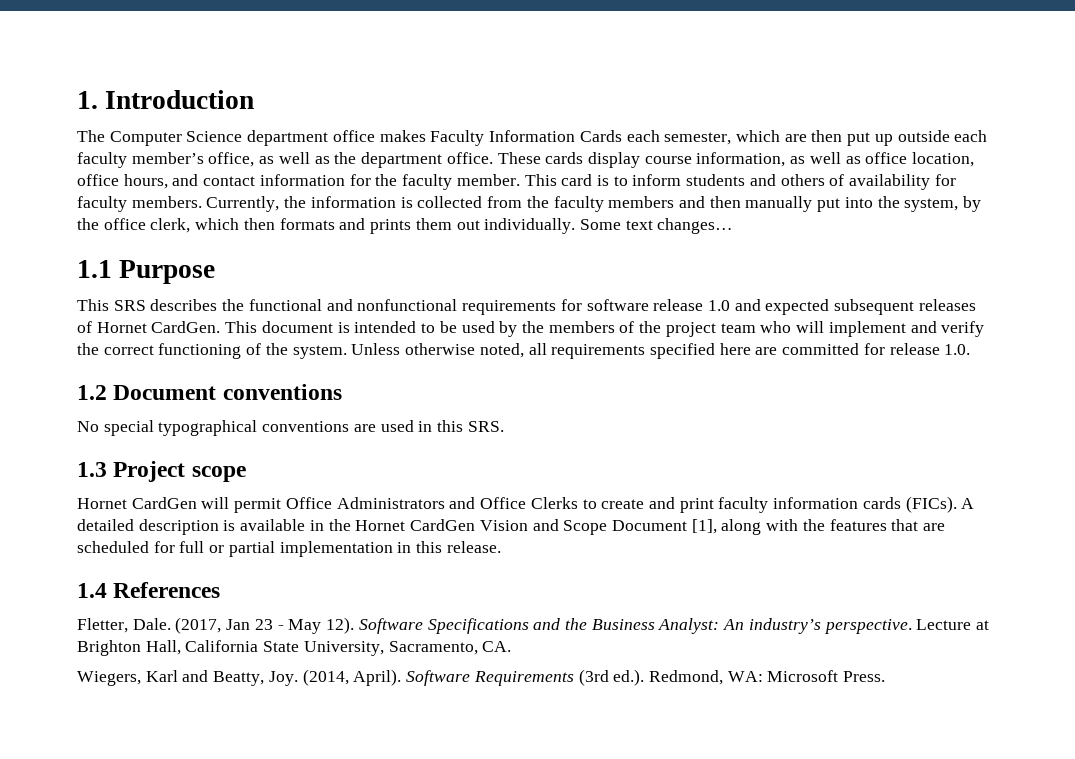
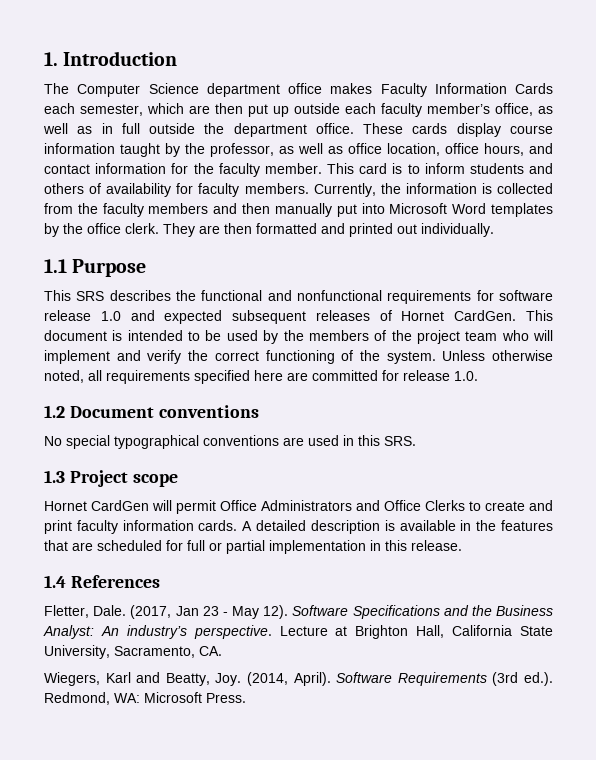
- The Computer Science department office makes Faculty Information Cards each semester, which are then put up outside each faculty member’s office, as well as the department office.
+ The Computer Science department office makes Faculty Information Cards each semester, which are then put up outside each faculty member’s office, as well as in full outside the department office.
- These cards display course information, as well as office location, office hours, and contact information for the faculty member.
+ These cards display course information taught by the professor, as well as office location, office hours, and contact information for the faculty member.
- Currently, the information is collected from the faculty members and then manually put into the system, by the office clerk, which then formats and prints them out individually. Some text changes…
+ Currently, the information is collected from the faculty members and then manually put into Microsoft Word templates by the office clerk. They are then formatted and printed out individually.
- Hornet CardGen will permit Office Administrators and Office Clerks to create and print faculty information cards (FICs).
+ Hornet CardGen will permit Office Administrators and Office Clerks to create and print faculty information cards.
- A detailed description is available in the Hornet CardGen Vision and Scope Document [1], along with the features that are scheduled for full or partial implementation in this release.
+ A detailed description is available in the features that are scheduled for full or partial implementation in this release.

